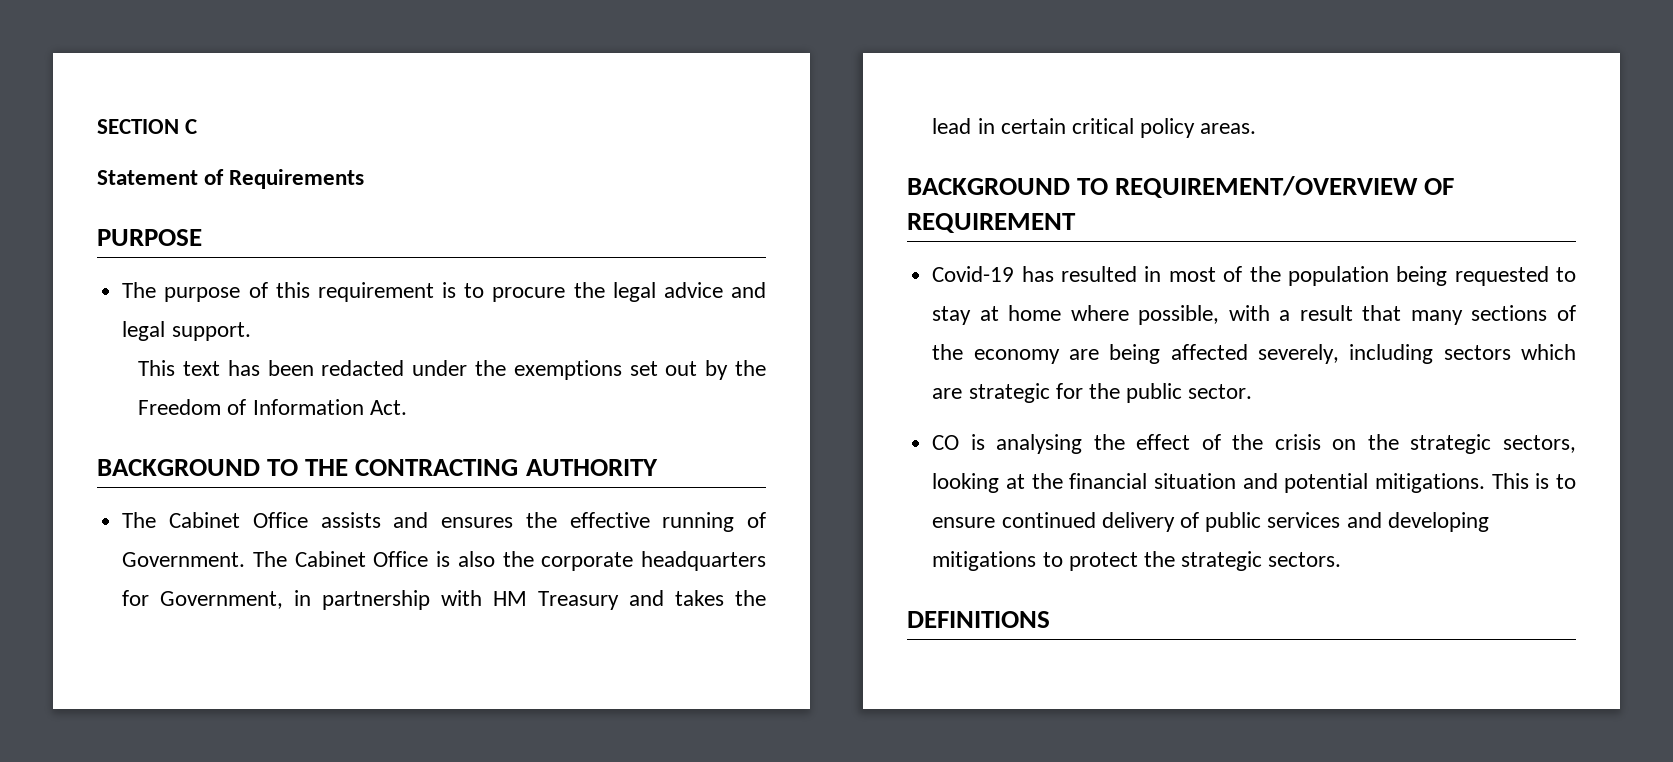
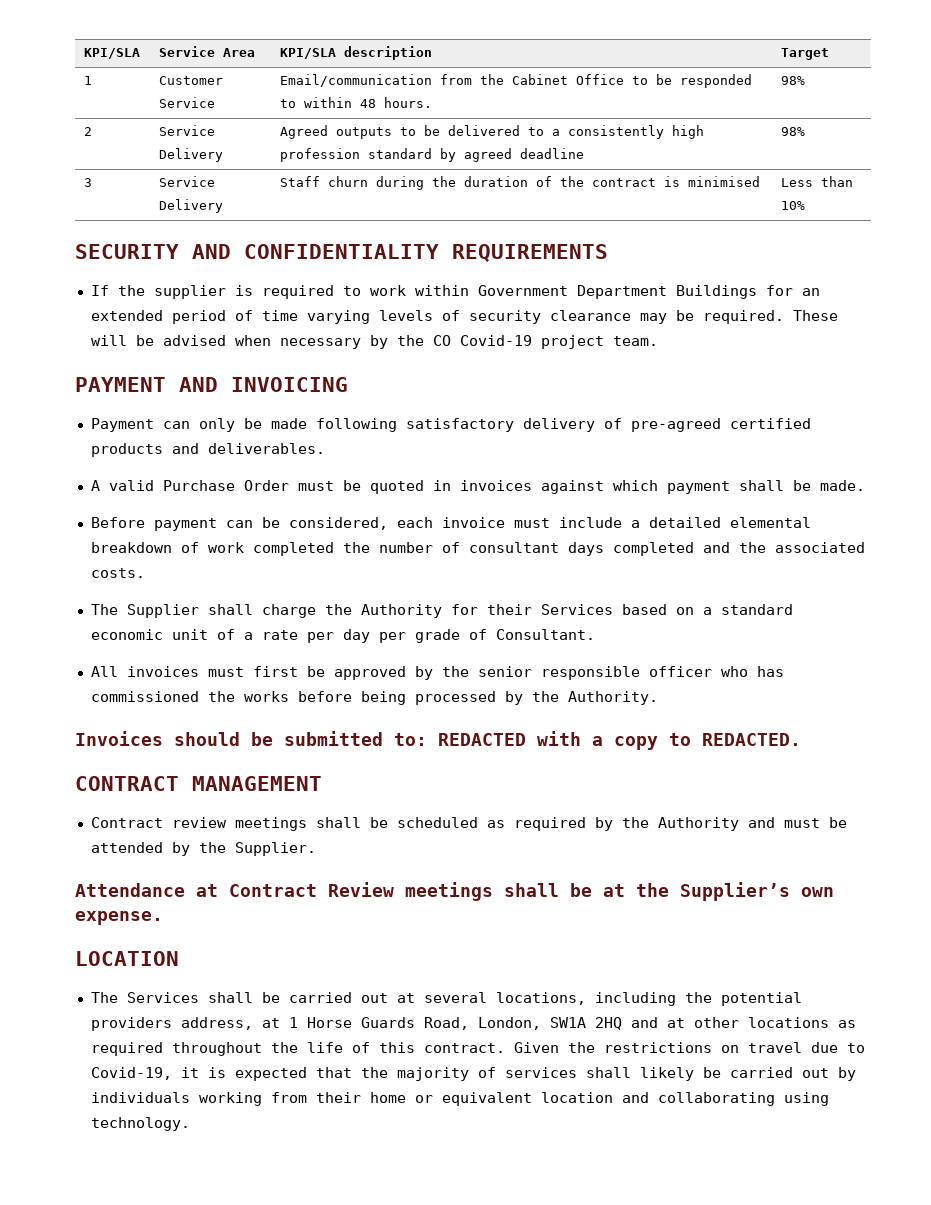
- SECTION C
- Statement of Requirements
- PURPOSE
- The purpose of this requirement is to procure the legal advice and legal support.
- This text has been redacted under the exemptions set out by the Freedom of Information Act.
- BACKGROUND TO THE CONTRACTING AUTHORITY
- The Cabinet Office assists and ensures the effective running of Government. The Cabinet Office is also the corporate headquarters for Government, in partnership with HM Treasury and takes the lead in certain critical policy areas.
- BACKGROUND TO REQUIREMENT/OVERVIEW OF REQUIREMENT
- Covid-19 has resulted in most of the population being requested to stay at home where possible, with a result that many sections of the economy are being affected severely, including sectors which are strategic for the public sector.
- CO is analysing the effect of the crisis on the strategic sectors, looking at the financial situation and potential mitigations. This is to ensure continued delivery of public services and developing mitigations to protect the strategic sectors.
- DEFINITIONS
+ KPI/SLA | Service Area | KPI/SLA description | Target
+ 1 | Customer Service | Email/communication from the Cabinet Office to be responded to within 48 hours. | 98%
+ 2 | Service Delivery | Agreed outputs to be delivered to a consistently high profession standard by agreed deadline | 98%
+ 3 | Service Delivery | Staff churn during the duration of the contract is minimised | Less than 10%
+ SECURITY AND CONFIDENTIALITY REQUIREMENTS
+ If the supplier is required to work within Government Department Buildings for an extended period of time varying levels of security clearance may be required. These will be advised when necessary by the CO Covid-19 project team.
+ PAYMENT AND INVOICING
+ Payment can only be made following satisfactory delivery of pre-agreed certified products and deliverables.
+ A valid Purchase Order must be quoted in invoices against which payment shall be made.
+ Before payment can be considered, each invoice must include a detailed elemental breakdown of work completed the number of consultant days completed and the associated costs.
+ The Supplier shall charge the Authority for their Services based on a standard economic unit of a rate per day per grade of Consultant.
+ All invoices must first be approved by the senior responsible officer who has commissioned the works before being processed by the Authority.
+ Invoices should be submitted to: REDACTED with a copy to REDACTED.
+ CONTRACT MANAGEMENT
+ Contract review meetings shall be scheduled as required by the Authority and must be attended by the Supplier.
+ Attendance at Contract Review meetings shall be at the Supplier’s own expense.
+ LOCATION
+ The Services shall be carried out at several locations, including the potential providers address, at 1 Horse Guards Road, London, SW1A 2HQ and at other locations as required throughout the life of this contract. Given the restrictions on travel due to Covid-19, it is expected that the majority of services shall likely be carried out by individuals working from their home or equivalent location and collaborating using technology.

